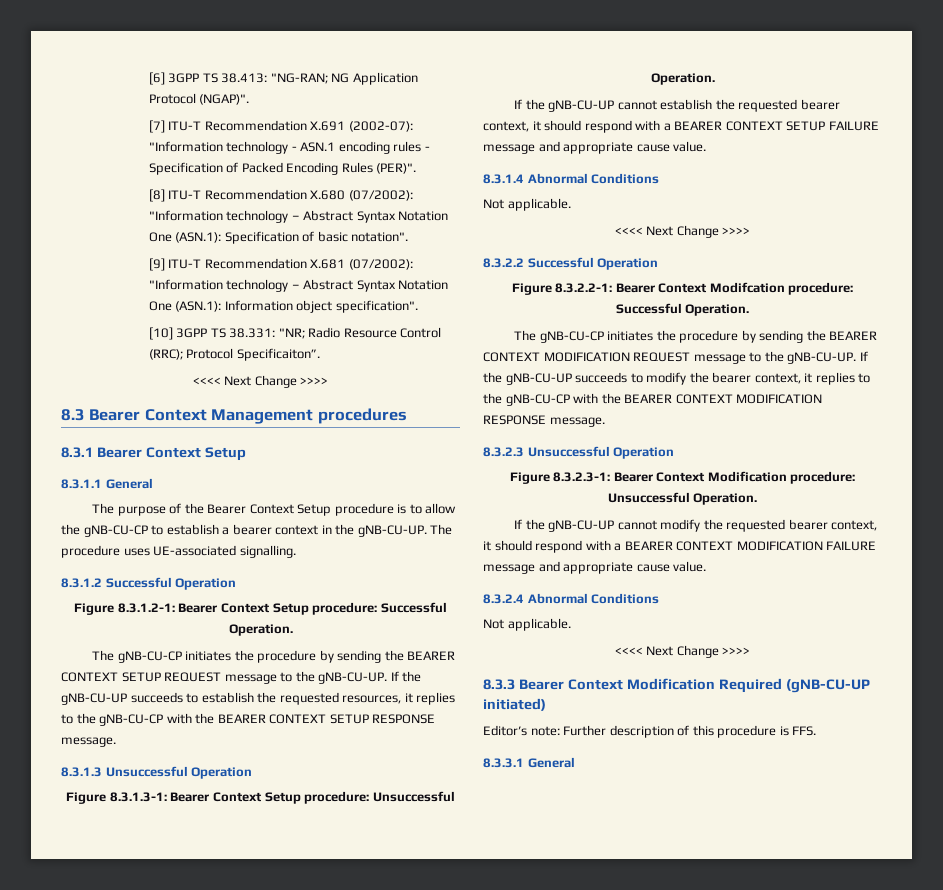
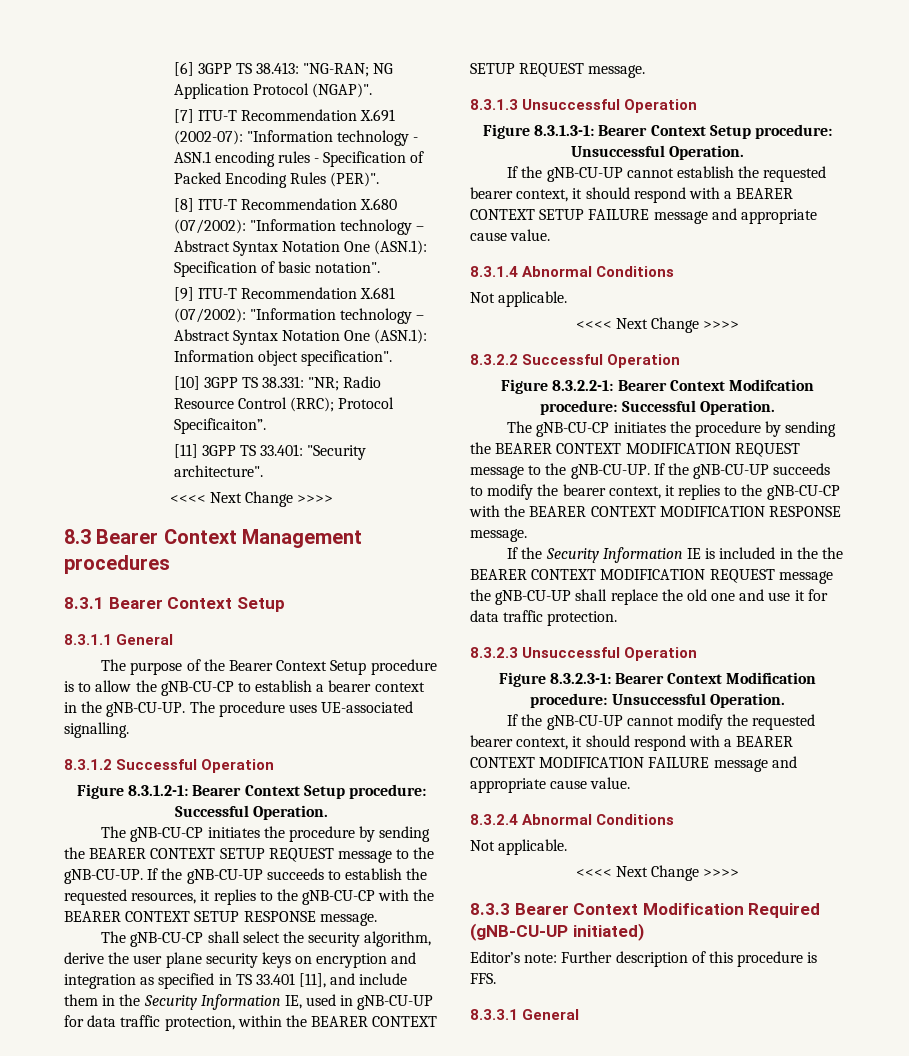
+ [11] 3GPP TS 33.401: "Security architecture".
+ The gNB-CU-CP shall select the security algorithm, derive the user plane security keys on encryption and integration as specified in TS 33.401 [11], and include them in the Security Information IE, used in gNB-CU-UP for data traffic protection, within the BEARER CONTEXT SETUP REQUEST message.
+ If the Security Information IE is included in the the BEARER CONTEXT MODIFICATION REQUEST message the gNB-CU-UP shall replace the old one and use it for data traffic protection.

